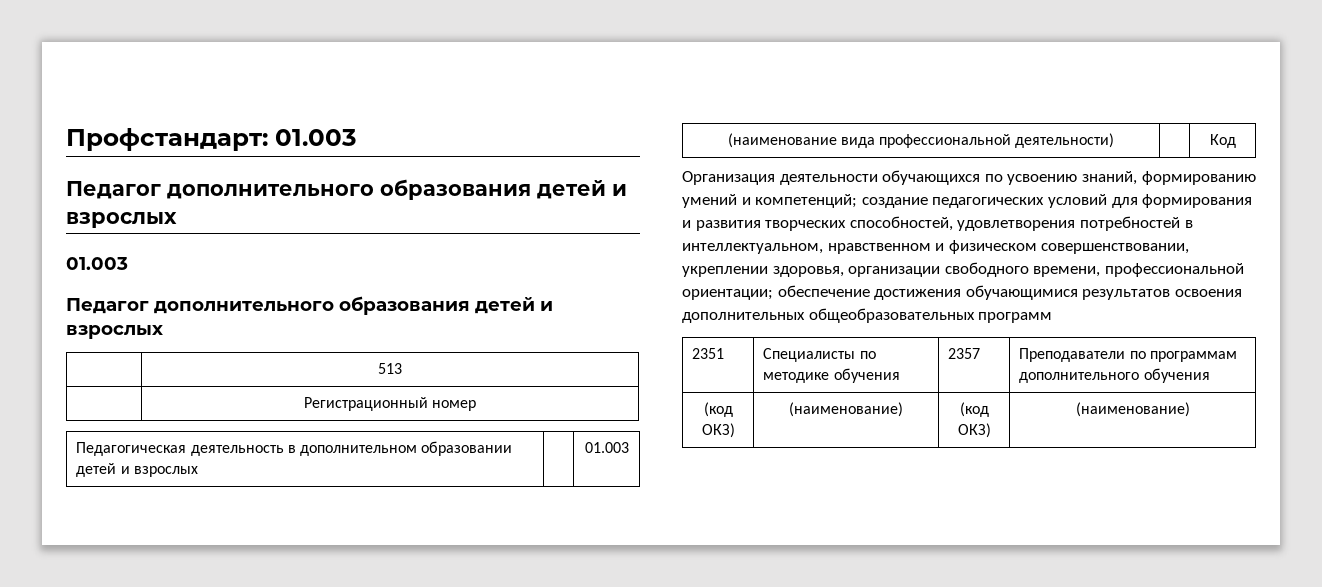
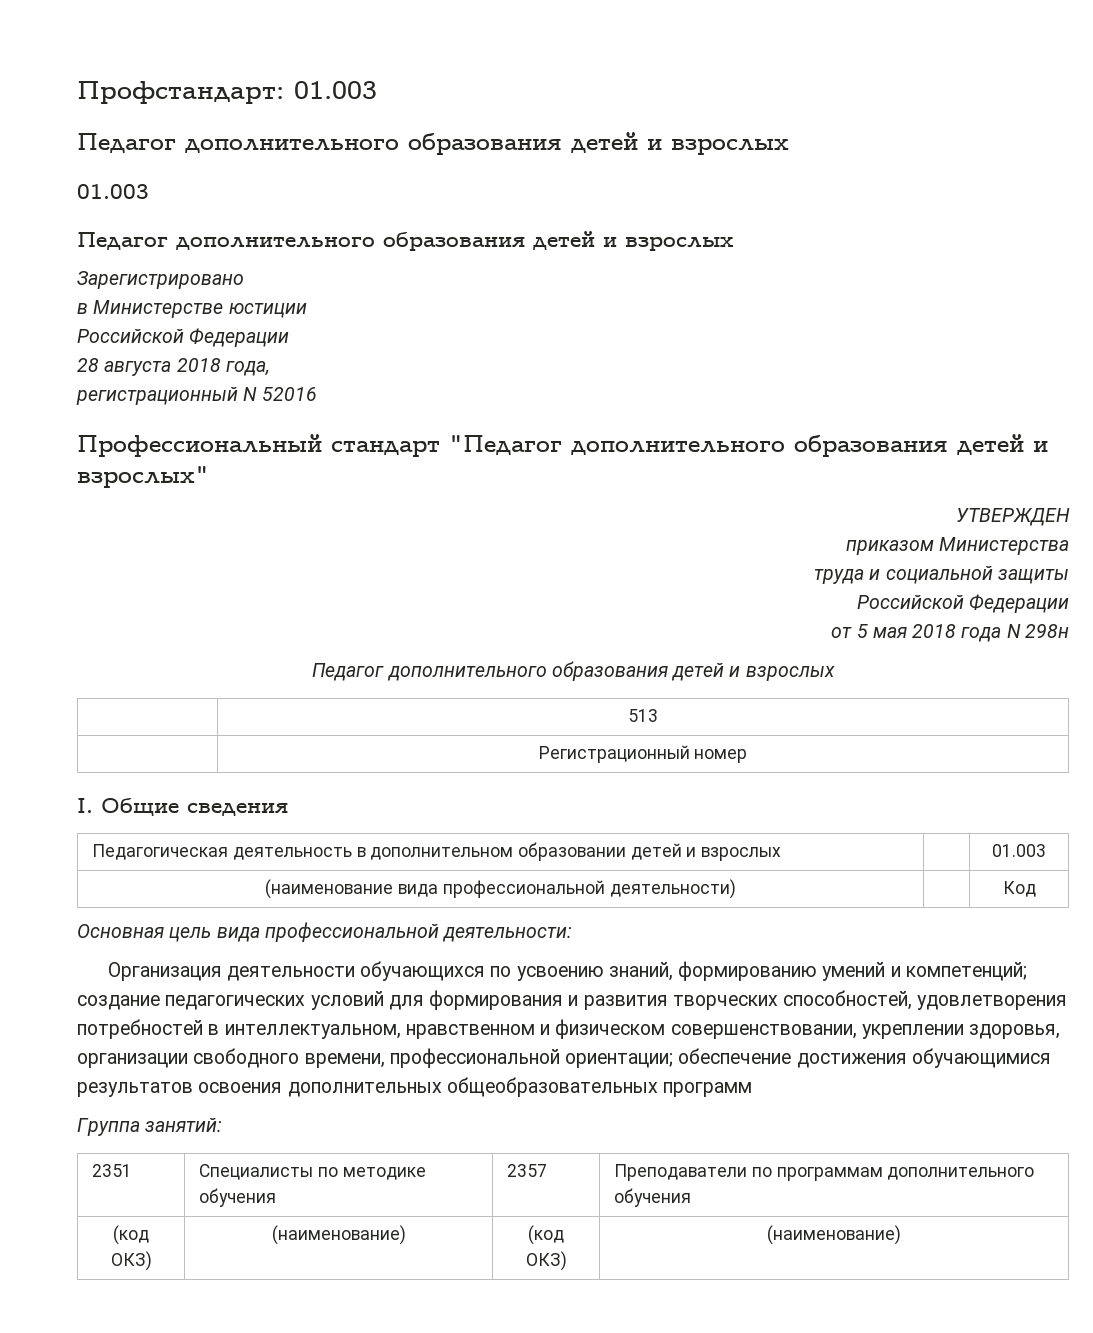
+ Зарегистрировано
+ в Министерстве юстиции
+ Российской Федерации
+ 28 августа 2018 года,
+ регистрационный N 52016
+ Профессиональный стандарт "Педагог дополнительного образования детей и взрослых"
+ УТВЕРЖДЕН
+ приказом Министерства
+ труда и социальной защиты
+ Российской Федерации
+ от 5 мая 2018 года N 298н
+ Педагог дополнительного образования детей и взрослых
+ I. Общие сведения
+ Основная цель вида профессиональной деятельности:
+ Группа занятий:

